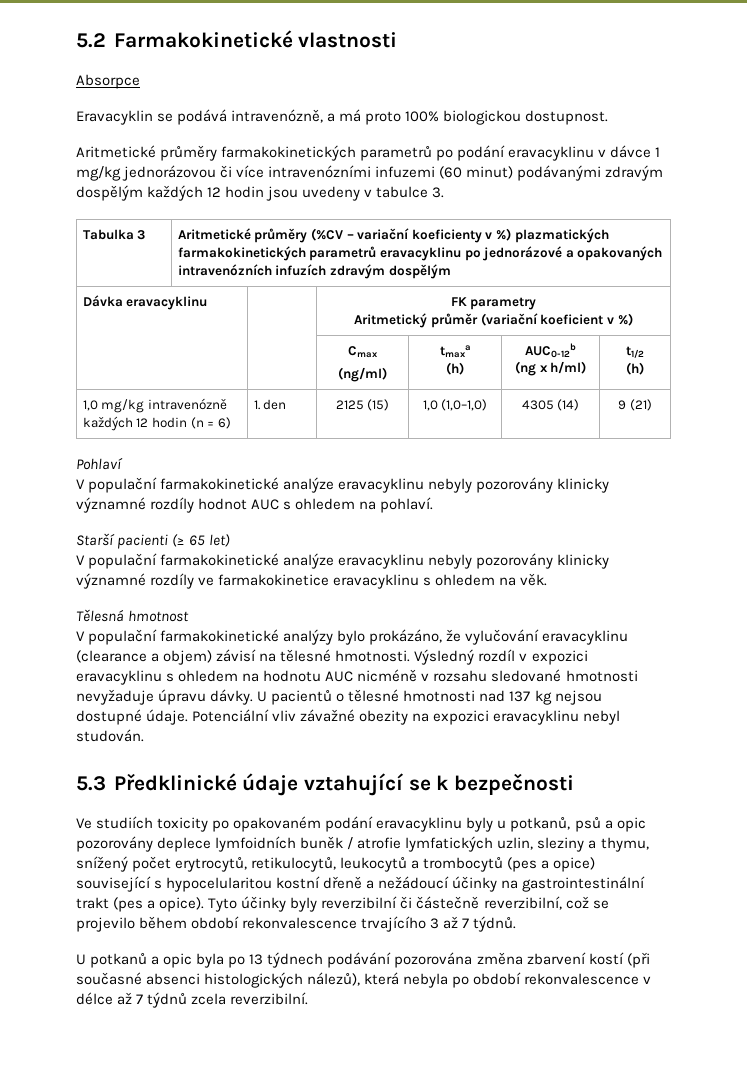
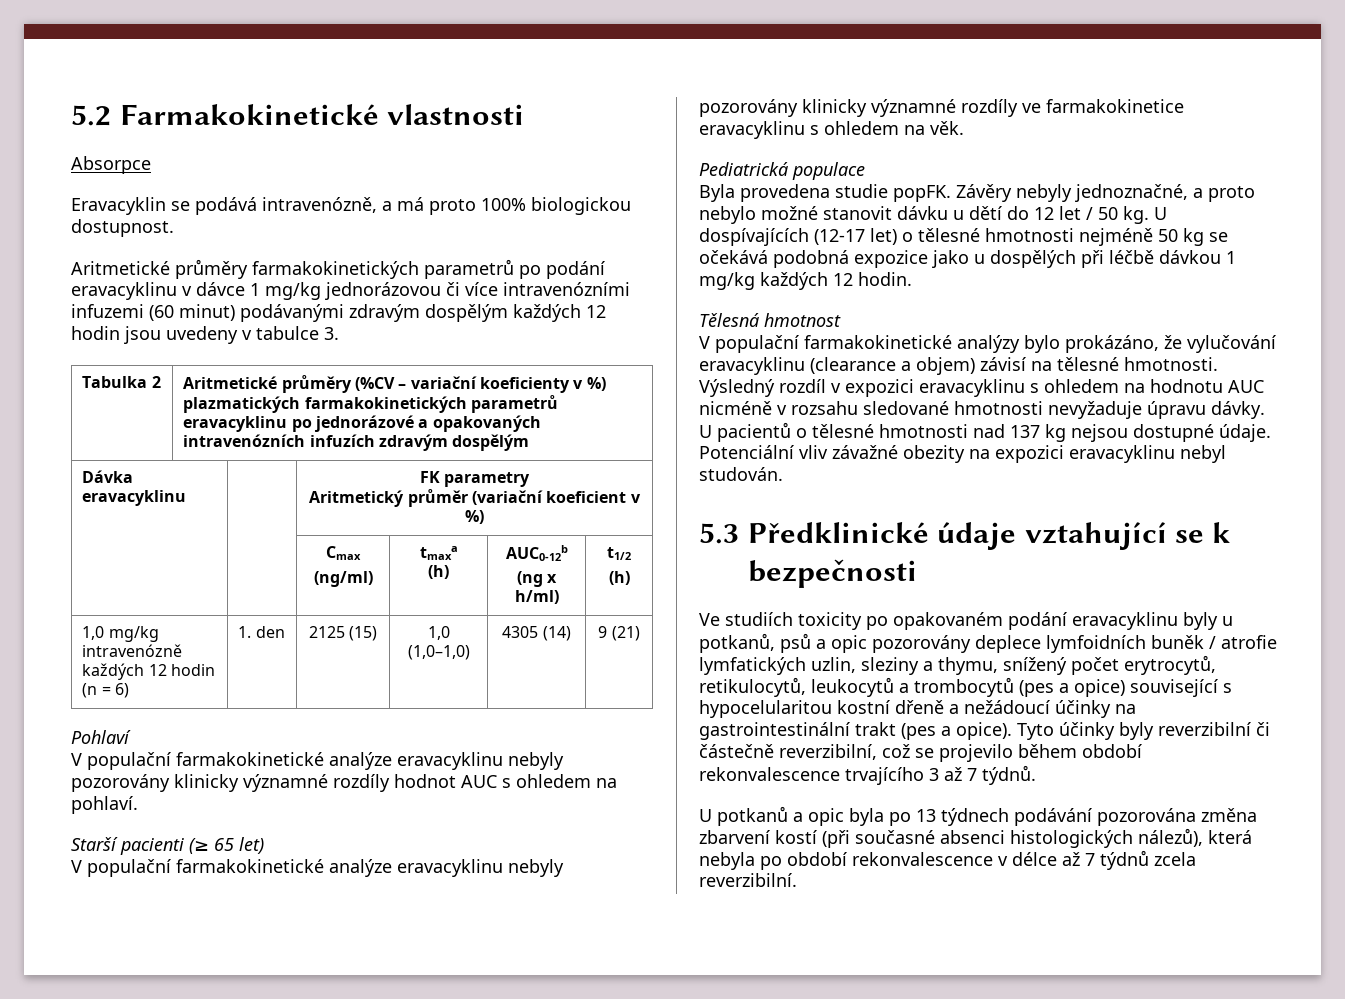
- Tabulka 3 | Aritmetické průměry (%CV – variační koeficienty v %) plazmatických farmakokinetických parametrů eravacyklinu po jednorázové a opakovaných intravenózních infuzích zdravým dospělým
+ Tabulka 2 | Aritmetické průměry (%CV – variační koeficienty v %) plazmatických farmakokinetických parametrů eravacyklinu po jednorázové a opakovaných intravenózních infuzích zdravým dospělým
+ Pediatrická populace
+ Byla provedena studie popFK. Závěry nebyly jednoznačné, a proto nebylo možné stanovit dávku u dětí do 12 let / 50 kg. U dospívajících (12‑17 let) o tělesné hmotnosti nejméně 50 kg se očekává podobná expozice jako u dospělých při léčbě dávkou 1 mg/kg každých 12 hodin.

